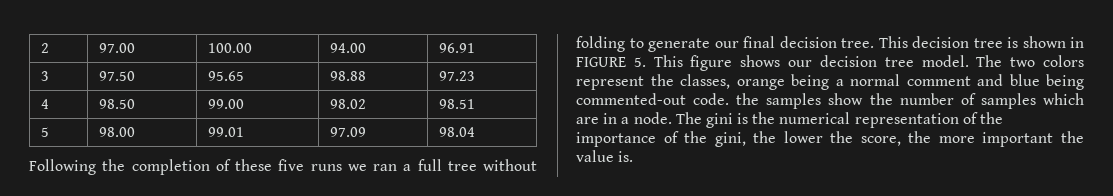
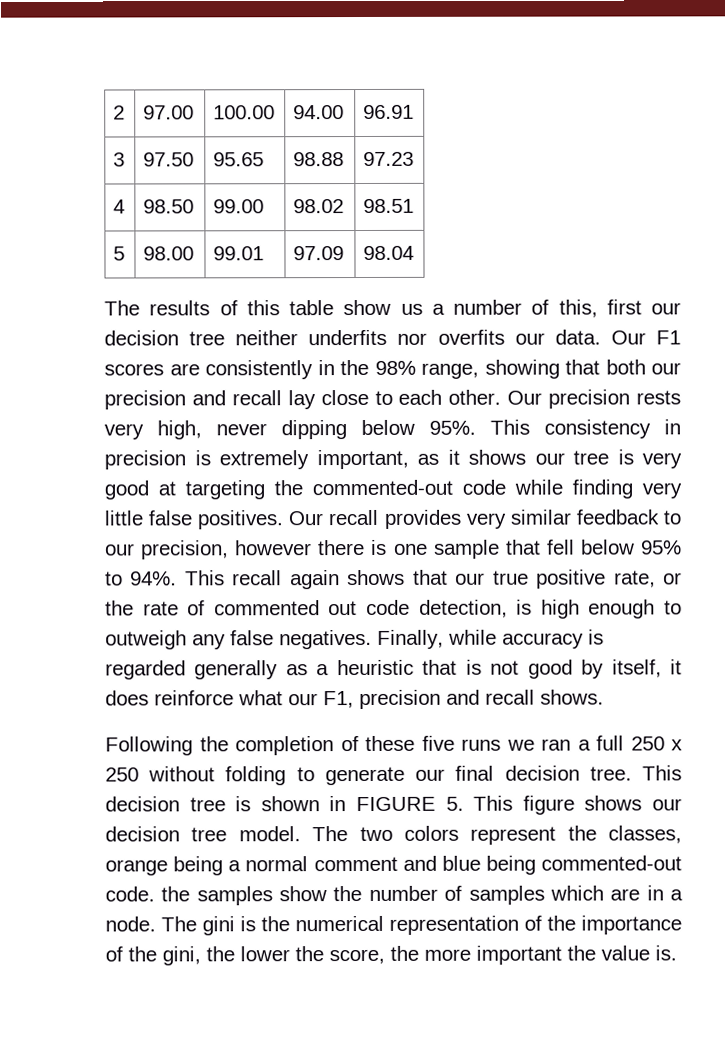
+ The results of this table show us a number of this, first our decision tree neither underfits nor overfits our data. Our F1 scores are consistently in the 98% range, showing that both our precision and recall lay close to each other. Our precision rests very high, never dipping below 95%. This consistency in precision is extremely important, as it shows our tree is very good at targeting the commented-out code while finding very little false positives. Our recall provides very similar feedback to our precision, however there is one sample that fell below 95% to 94%. This recall again shows that our true positive rate, or the rate of commented out code detection, is high enough to outweigh any false negatives. Finally, while accuracy is regarded generally as a heuristic that is not good by itself, it does reinforce what our F1, precision and recall shows.
- Following the completion of these five runs we ran a full tree without folding to generate our final decision tree.
+ Following the completion of these five runs we ran a full 250 x 250 without folding to generate our final decision tree.

